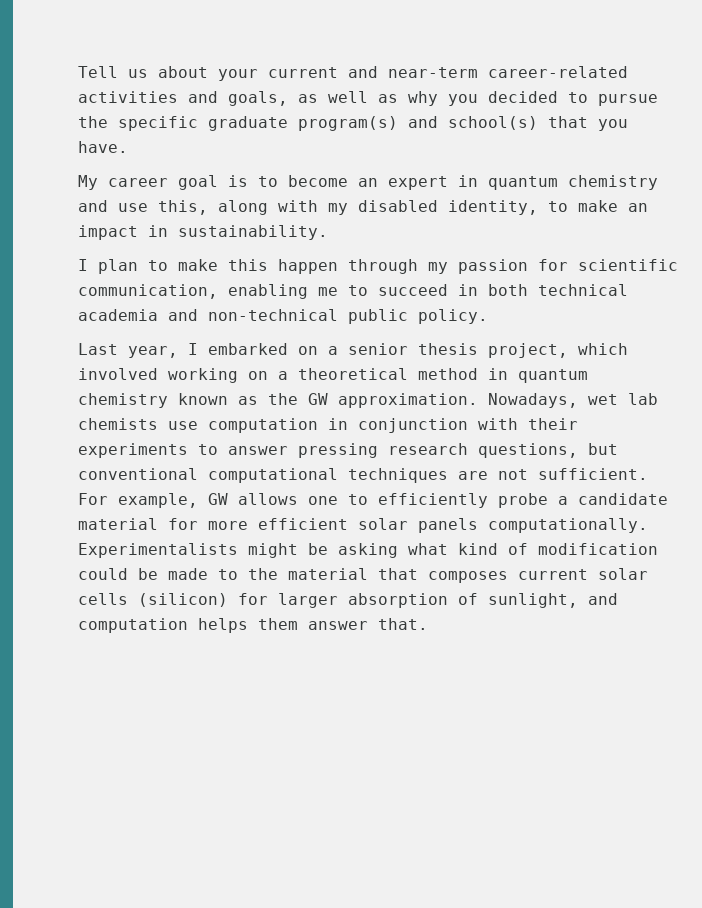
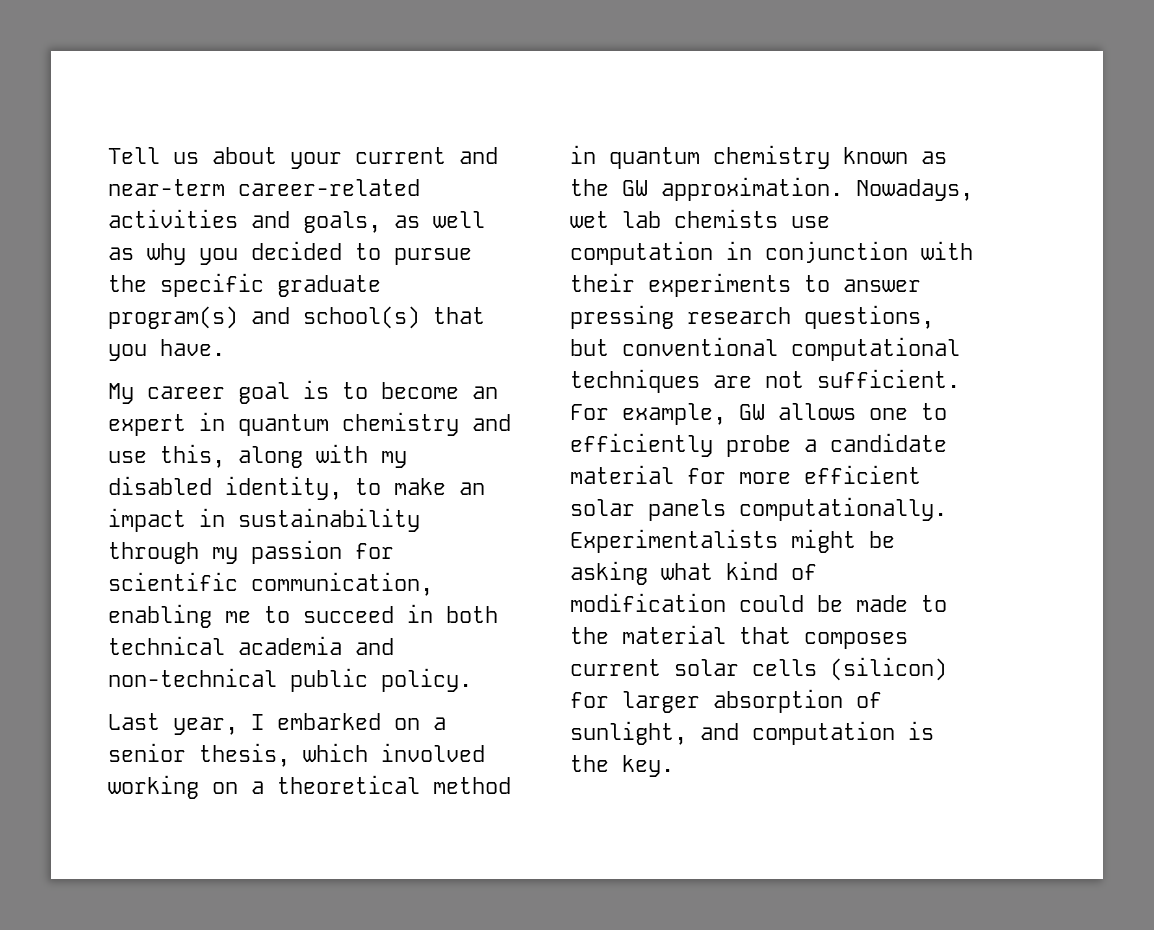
- My career goal is to become an expert in quantum chemistry and use this, along with my disabled identity, to make an impact in sustainability.
- I plan to make this happen through my passion for scientific communication, enabling me to succeed in both technical academia and non-technical public policy.
+ My career goal is to become an expert in quantum chemistry and use this, along with my disabled identity, to make an impact in sustainability through my passion for scientific communication, enabling me to succeed in both technical academia and non-technical public policy.
- Last year, I embarked on a senior thesis project, which involved working on a theoretical method in quantum chemistry known as the GW approximation.
+ Last year, I embarked on a senior thesis, which involved working on a theoretical method in quantum chemistry known as the GW approximation.
- Experimentalists might be asking what kind of modification could be made to the material that composes current solar cells (silicon) for larger absorption of sunlight, and computation helps them answer that.
+ Experimentalists might be asking what kind of modification could be made to the material that composes current solar cells (silicon) for larger absorption of sunlight, and computation is the key.

